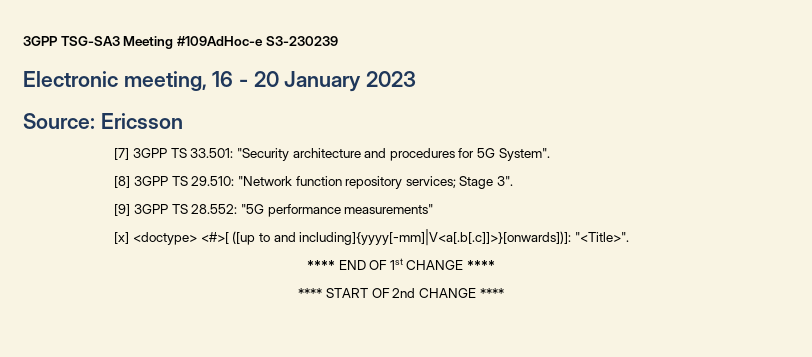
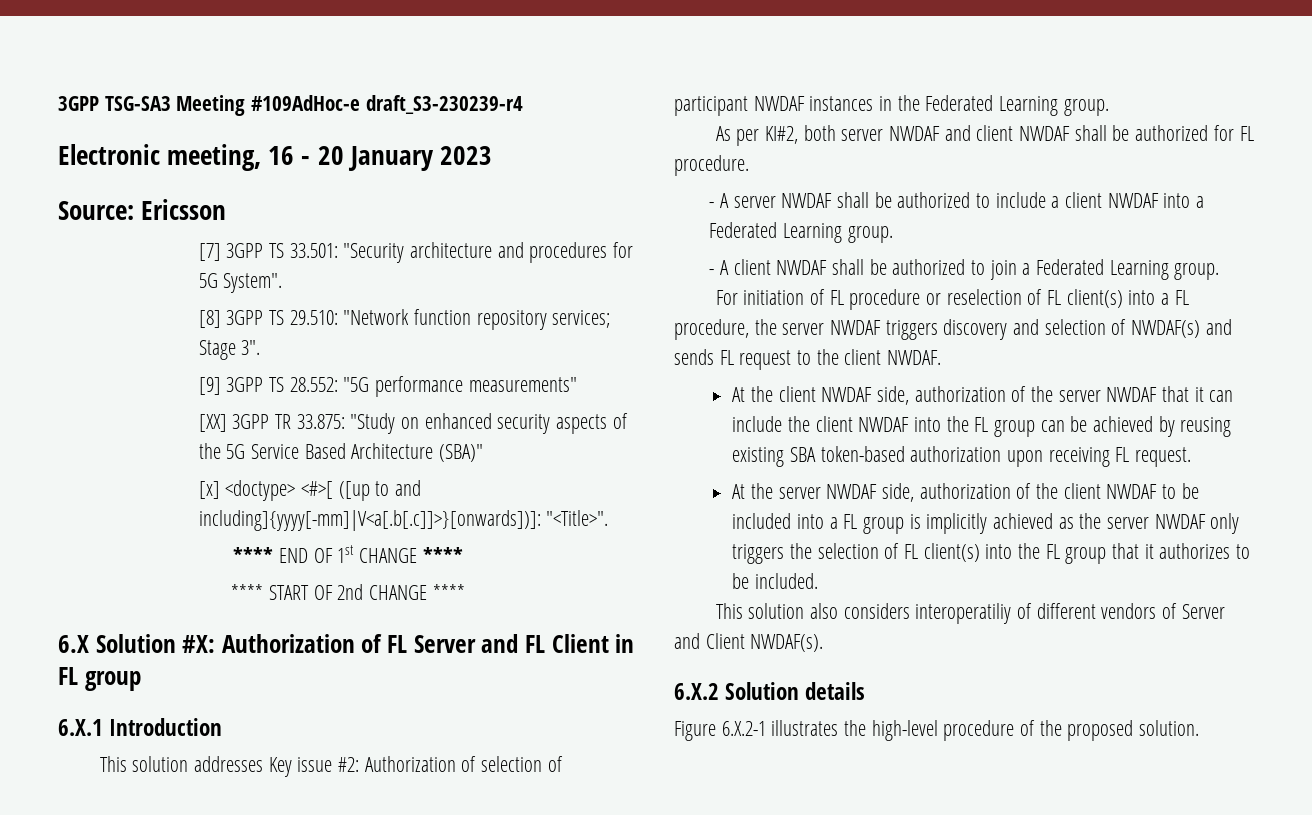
- 3GPP TSG-SA3 Meeting #109AdHoc-e S3-230239
+ 3GPP TSG-SA3 Meeting #109AdHoc-e draft_S3-230239-r4
+ [XX] 3GPP TR 33.875: "Study on enhanced security aspects of the 5G Service Based Architecture (SBA)"
+ 6.X Solution #X: Authorization of FL Server and FL Client in FL group
+ 6.X.1 Introduction
+ This solution addresses Key issue #2: Authorization of selection of participant NWDAF instances in the Federated Learning group.
+ As per KI#2, both server NWDAF and client NWDAF shall be authorized for FL procedure.
+ - A server NWDAF shall be authorized to include a client NWDAF into a Federated Learning group.
+ - A client NWDAF shall be authorized to join a Federated Learning group.
+ For initiation of FL procedure or reselection of FL client(s) into a FL procedure, the server NWDAF triggers discovery and selection of NWDAF(s) and sends FL request to the client NWDAF.
+ At the client NWDAF side, authorization of the server NWDAF that it can include the client NWDAF into the FL group can be achieved by reusing existing SBA token-based authorization upon receiving FL request.
+ At the server NWDAF side, authorization of the client NWDAF to be included into a FL group is implicitly achieved as the server NWDAF only triggers the selection of FL client(s) into the FL group that it authorizes to be included.
+ This solution also considers interoperatiliy of different vendors of Server and Client NWDAF(s).
+ 6.X.2 Solution details
+ Figure 6.X.2-1 illustrates the high-level procedure of the proposed solution.

